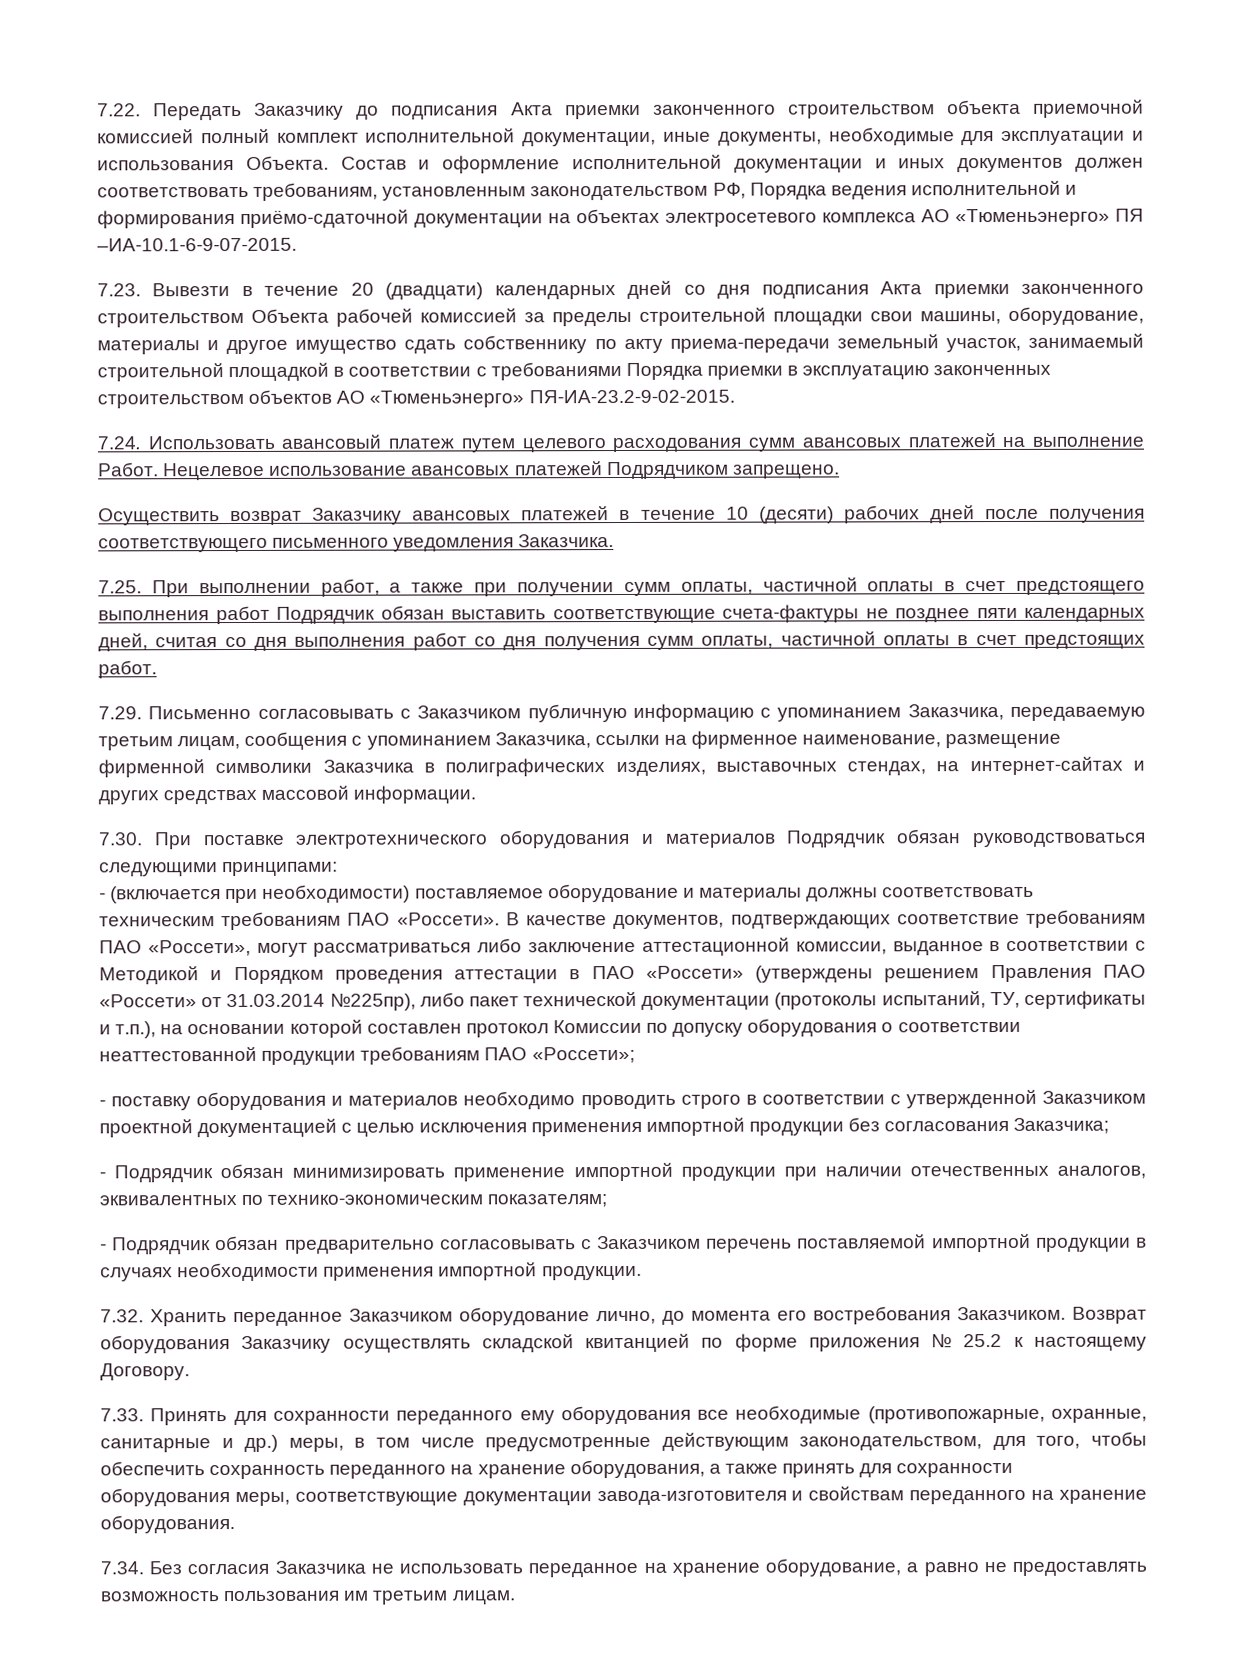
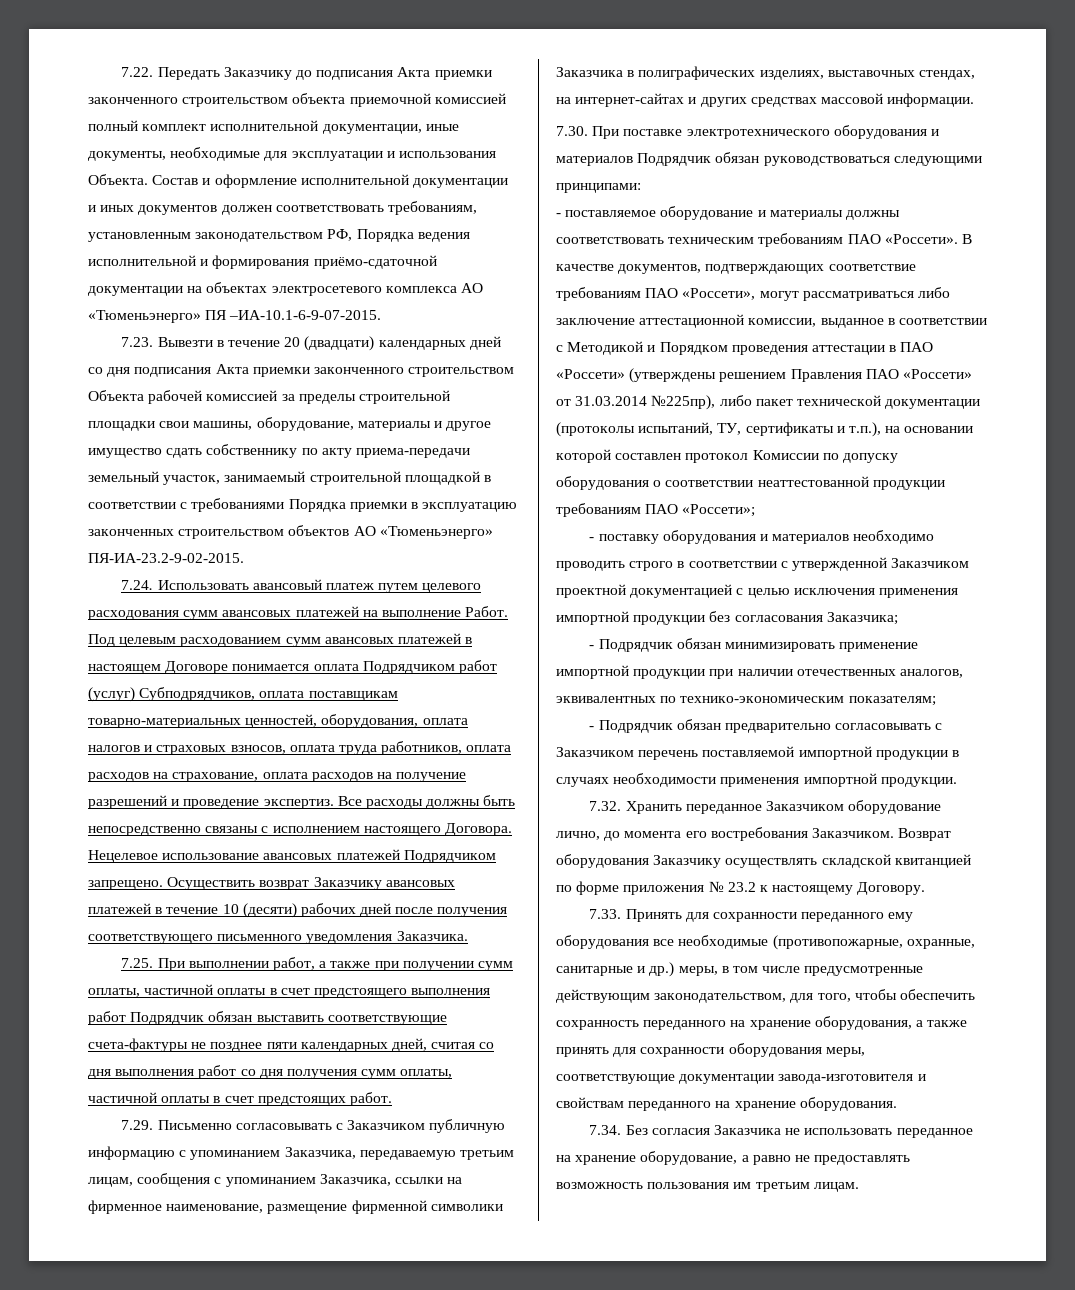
+ Под целевым расходованием сумм авансовых платежей в настоящем Договоре понимается оплата Подрядчиком работ (услуг) Субподрядчиков, оплата поставщикам товарно-материальных ценностей, оборудования, оплата налогов и страховых взносов, оплата труда работников, оплата расходов на страхование, оплата расходов на получение разрешений и проведение экспертиз. Все расходы должны быть непосредственно связаны с исполнением настоящего Договора.
- Нецелевое использование авансовых платежей Подрядчиком запрещено.
- Осуществить возврат Заказчику авансовых платежей в течение 10 (десяти) рабочих дней после получения соответствующего письменного уведомления Заказчика.
+ Нецелевое использование авансовых платежей Подрядчиком запрещено. Осуществить возврат Заказчику авансовых платежей в течение 10 (десяти) рабочих дней после получения соответствующего письменного уведомления Заказчика.
- - (включается при необходимости) поставляемое оборудование и материалы должны соответствовать техническим требованиям ПАО «Россети».
+ - поставляемое оборудование и материалы должны соответствовать техническим требованиям ПАО «Россети».
- Возврат оборудования Заказчику осуществлять складской квитанцией по форме приложения № 25.2 к настоящему Договору.
+ Возврат оборудования Заказчику осуществлять складской квитанцией по форме приложения № 23.2 к настоящему Договору.

